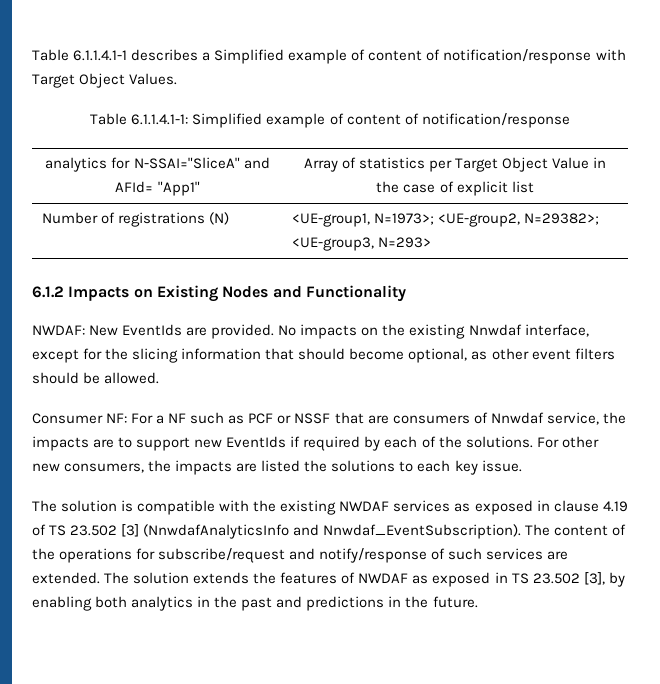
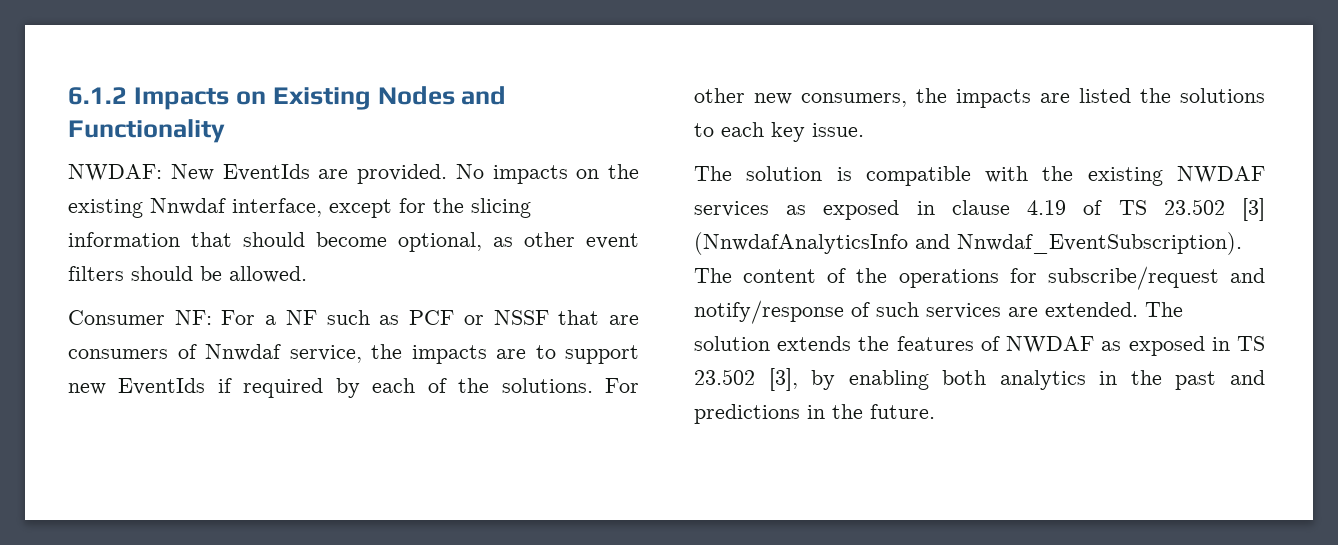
- Table 6.1.1.4.1-1 describes a Simplified example of content of notification/response with Target Object Values.
- Table 6.1.1.4.1-1: Simplified example of content of notification/response
- analytics for N-SSAI="SliceA" and AFId= "App1" | Array of statistics per Target Object Value in the case of explicit list
- Number of registrations (N) | <UE-group1, N=1973>; <UE-group2, N=29382>; <UE-group3, N=293>

